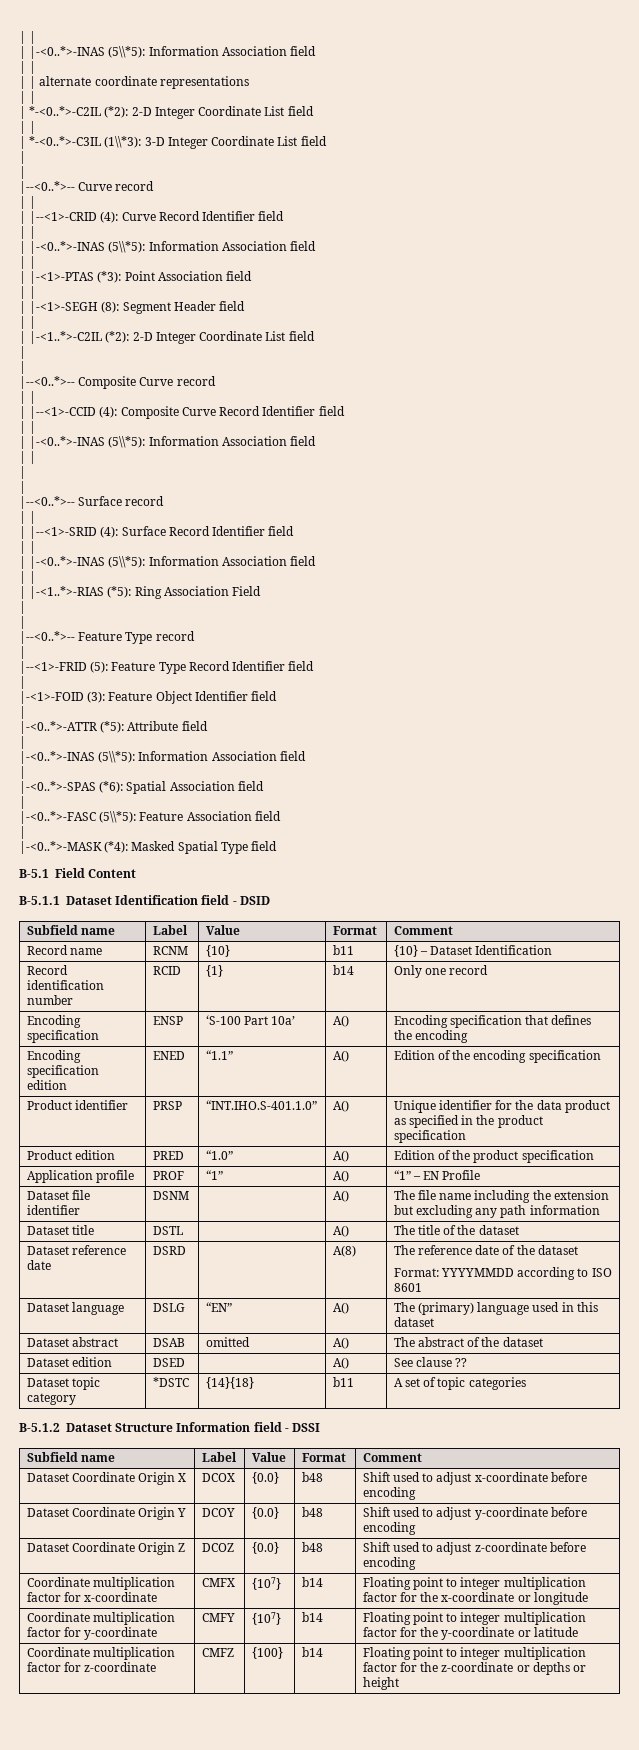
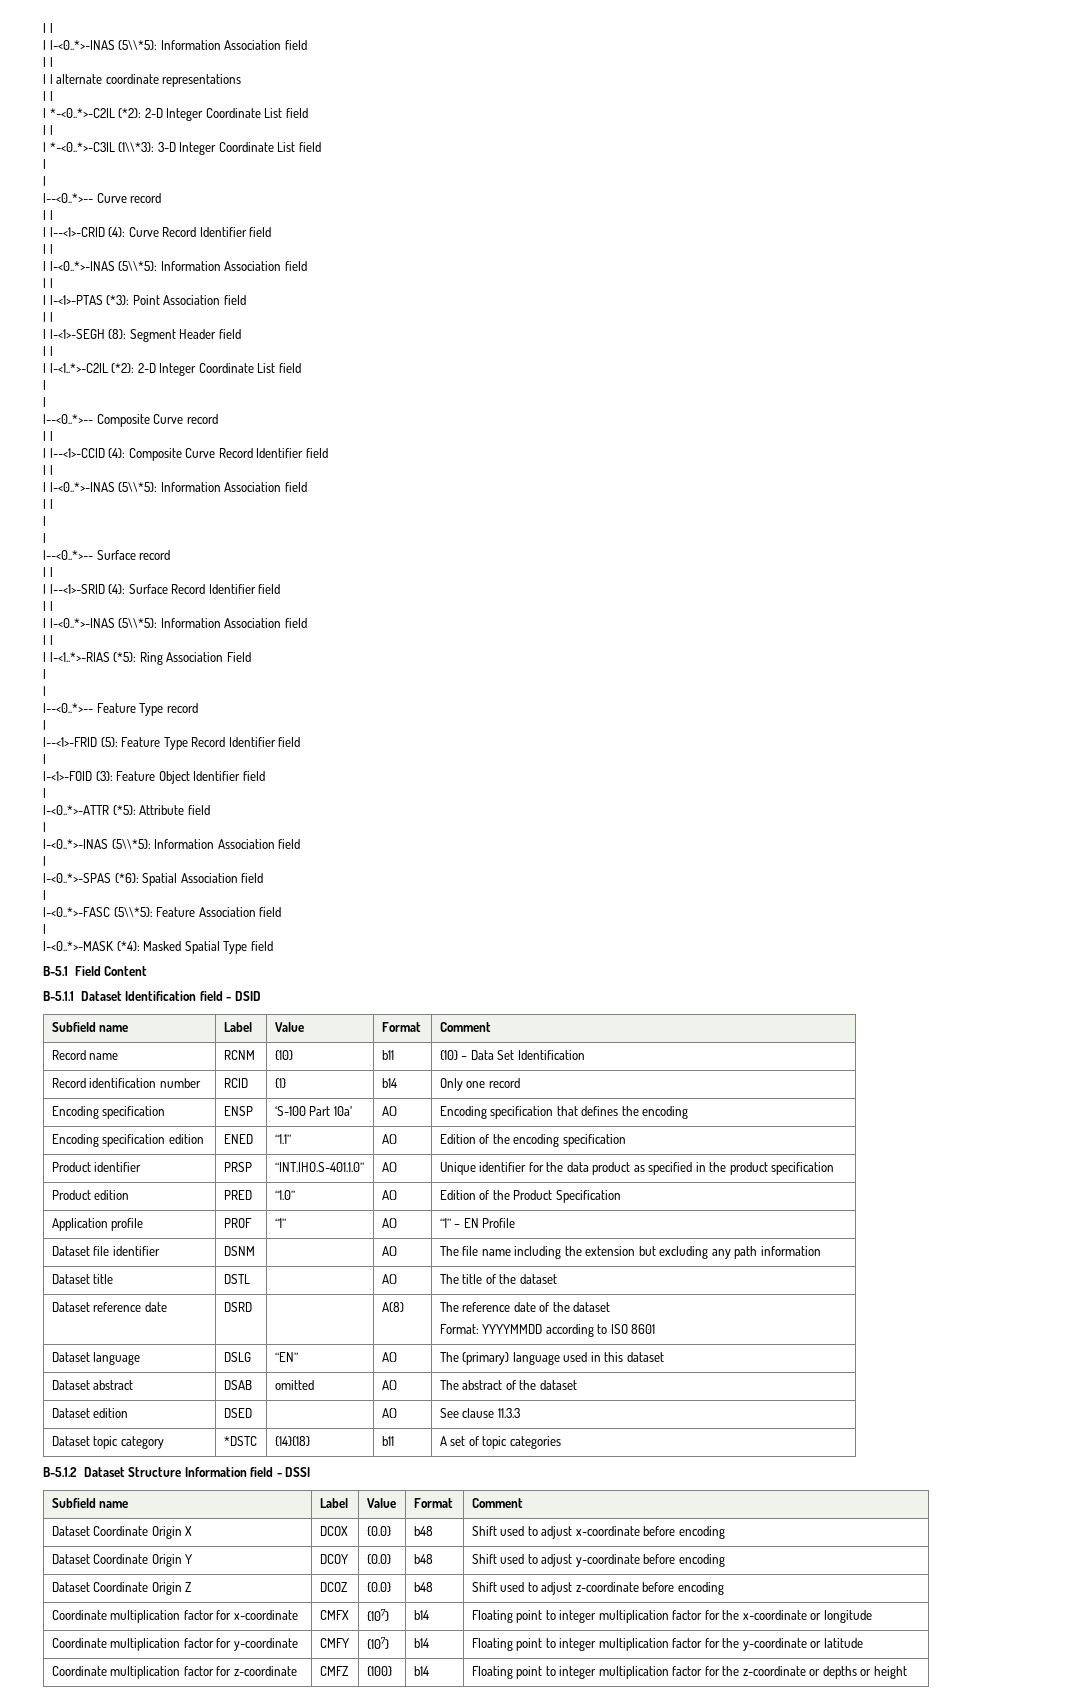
- Record name | RCNM | {10} | b11 | {10} – Dataset Identification
+ Record name | RCNM | {10} | b11 | {10} – Data Set Identification
- Product edition | PRED | “1.0” | A() | Edition of the product specification
+ Product edition | PRED | “1.0” | A() | Edition of the Product Specification
- Dataset edition | DSED | | A() | See clause ??
+ Dataset edition | DSED | | A() | See clause 11.3.3

